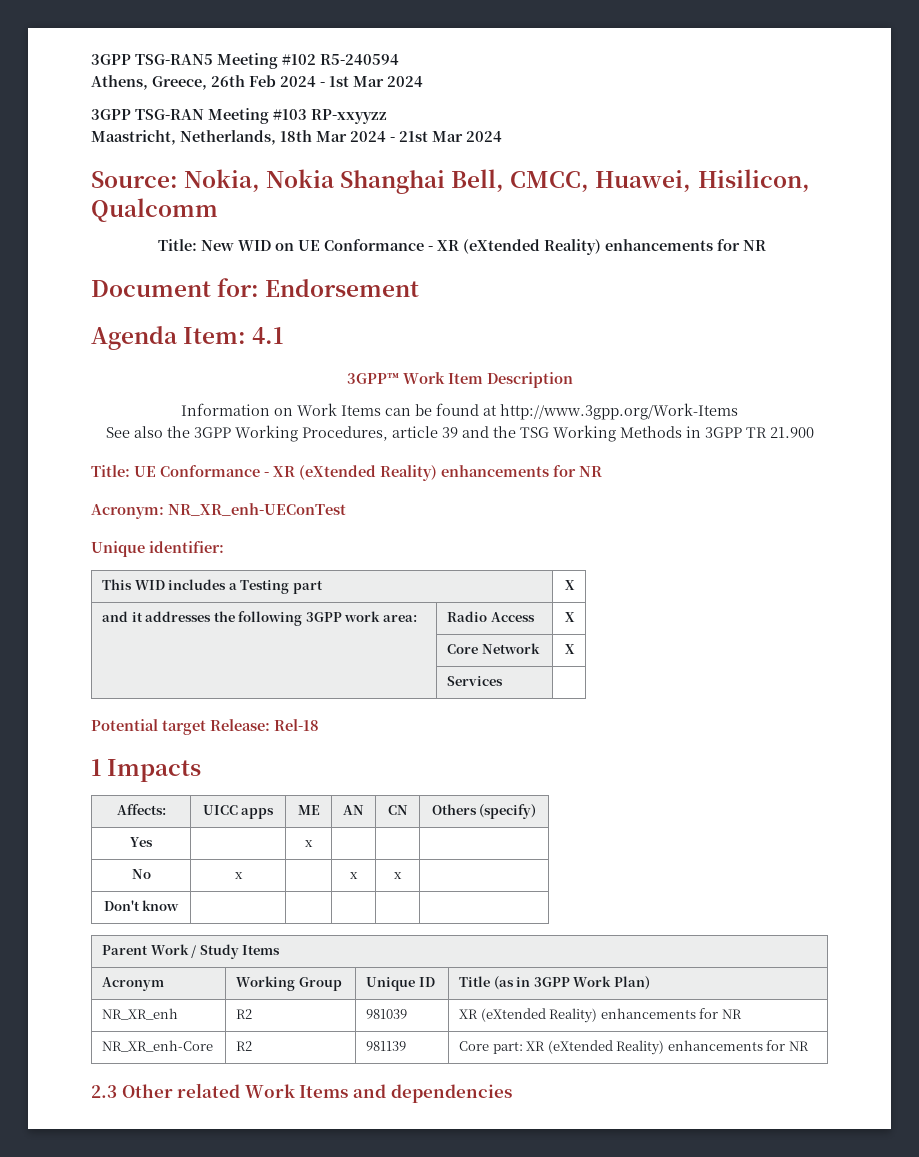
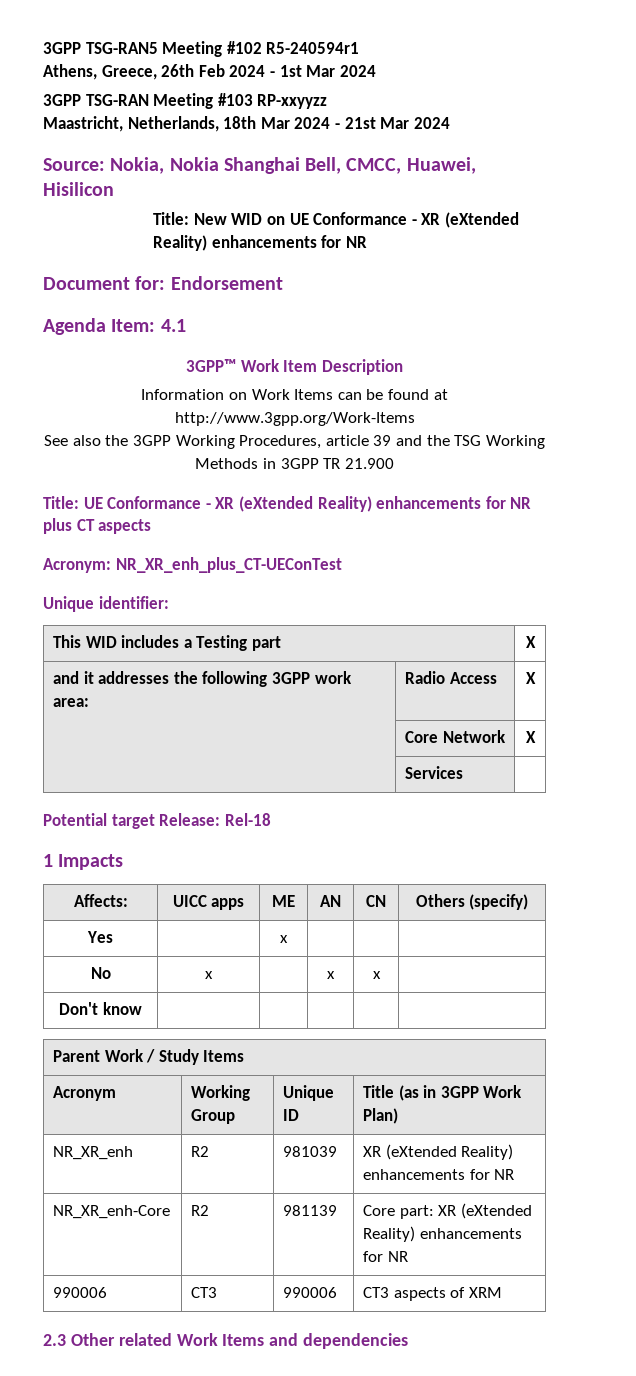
- 3GPP TSG-RAN5 Meeting #102 R5-240594
+ 3GPP TSG-RAN5 Meeting #102 R5-240594r1
- Source: Nokia, Nokia Shanghai Bell, CMCC, Huawei, Hisilicon, Qualcomm
+ Source: Nokia, Nokia Shanghai Bell, CMCC, Huawei, Hisilicon
- Title: UE Conformance - XR (eXtended Reality) enhancements for NR
+ Title: UE Conformance - XR (eXtended Reality) enhancements for NR plus CT aspects
- Acronym: NR_XR_enh-UEConTest
+ Acronym: NR_XR_enh_plus_CT-UEConTest
+ 990006 | CT3 | 990006 | CT3 aspects of XRM

